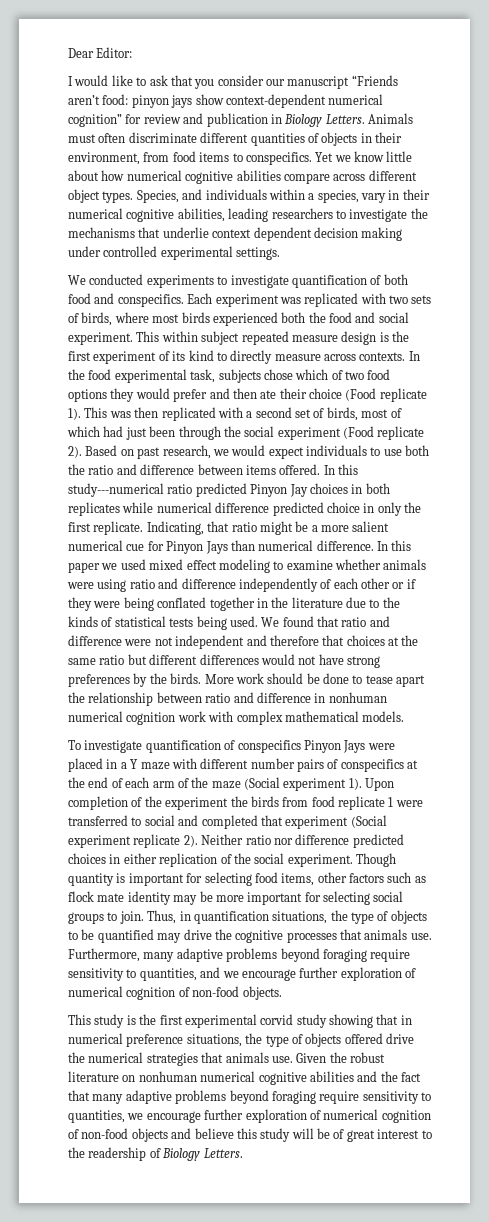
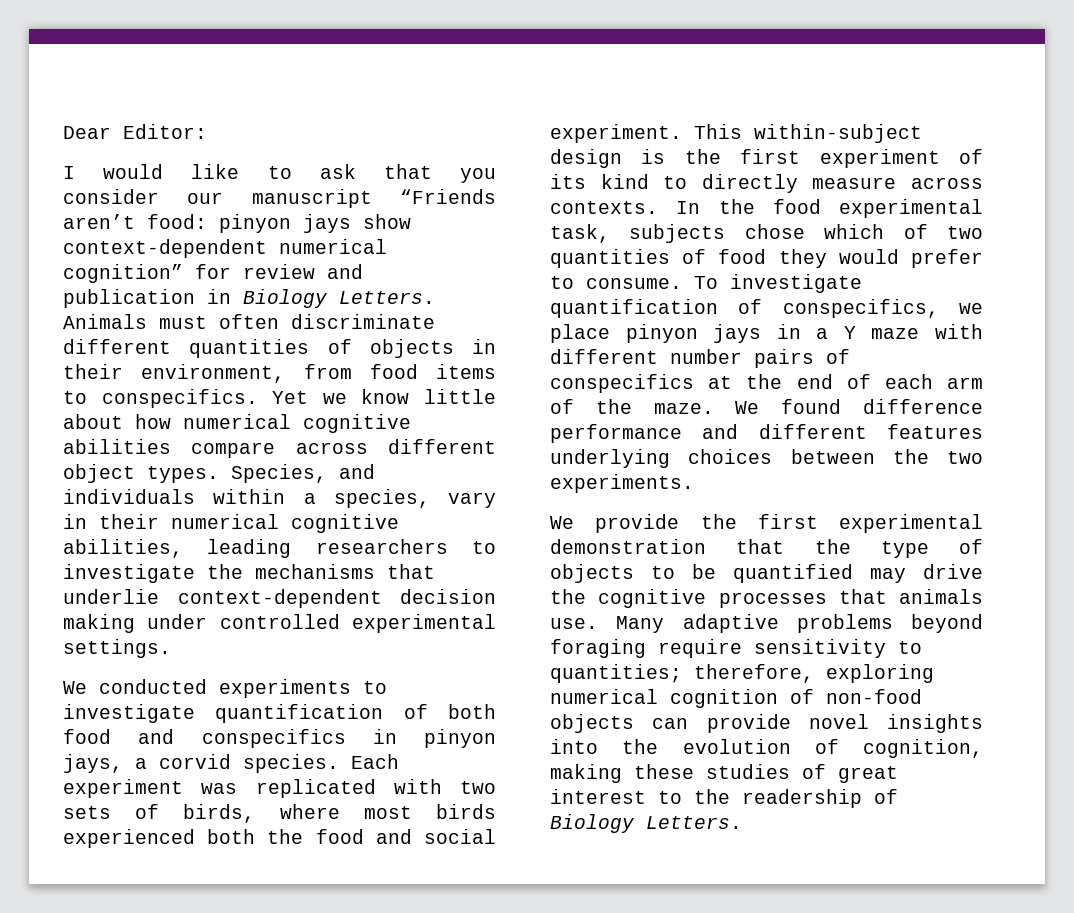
- Species, and individuals within a species, vary in their numerical cognitive abilities, leading researchers to investigate the mechanisms that underlie context dependent decision making under controlled experimental settings.
+ Species, and individuals within a species, vary in their numerical cognitive abilities, leading researchers to investigate the mechanisms that underlie context-dependent decision making under controlled experimental settings.
- We conducted experiments to investigate quantification of both food and conspecifics.
+ We conducted experiments to investigate quantification of both food and conspecifics in pinyon jays, a corvid species.
- This within subject repeated measure design is the first experiment of its kind to directly measure across contexts.
+ This within-subject design is the first experiment of its kind to directly measure across contexts.
- In the food experimental task, subjects chose which of two food options they would prefer and then ate their choice (Food replicate 1). This was then replicated with a second set of birds, most of which had just been through the social experiment (Food replicate 2). Based on past research, we would expect individuals to use both the ratio and difference between items offered. In this study---numerical ratio predicted Pinyon Jay choices in both replicates while numerical difference predicted choice in only the first replicate. Indicating, that ratio might be a more salient numerical cue for Pinyon Jays than numerical difference. In this paper we used mixed effect modeling to examine whether animals were using ratio and difference independently of each other or if they were being conflated together in the literature due to the kinds of statistical tests being used. We found that ratio and difference were not independent and therefore that choices at the same ratio but different differences would not have strong preferences by the birds. More work should be done to tease apart the relationship between ratio and difference in nonhuman numerical cognition work with complex mathematical models.
- To investigate quantification of conspecifics Pinyon Jays were placed in a Y maze with different number pairs of conspecifics at the end of each arm of the maze (Social experiment 1). Upon completion of the experiment the birds from food replicate 1 were transferred to social and completed that experiment (Social experiment replicate 2). Neither ratio nor difference predicted choices in either replication of the social experiment. Though quantity is important for selecting food items, other factors such as flock mate identity may be more important for selecting social groups to join. Thus, in quantification situations, the type of objects to be quantified may drive the cognitive processes that animals use.
+ In the food experimental task, subjects chose which of two quantities of food they would prefer to consume. To investigate quantification of conspecifics, we place pinyon jays in a Y maze with different number pairs of conspecifics at the end of each arm of the maze. We found difference performance and different features underlying choices between the two experiments.
+ We provide the first experimental demonstration that the type of objects to be quantified may drive the cognitive processes that animals use.
- Furthermore, many adaptive problems beyond foraging require sensitivity to quantities, and we encourage further exploration of numerical cognition of non-food objects.
- This study is the first experimental corvid study showing that in numerical preference situations, the type of objects offered drive the numerical strategies that animals use. Given the robust literature on nonhuman numerical cognitive abilities and the fact that many adaptive problems beyond foraging require sensitivity to quantities, we encourage further exploration of numerical cognition of non-food objects and believe this study will be of great interest to the readership of Biology Letters.
+ Many adaptive problems beyond foraging require sensitivity to quantities; therefore, exploring numerical cognition of non-food objects can provide novel insights into the evolution of cognition, making these studies of great interest to the readership of Biology Letters.

